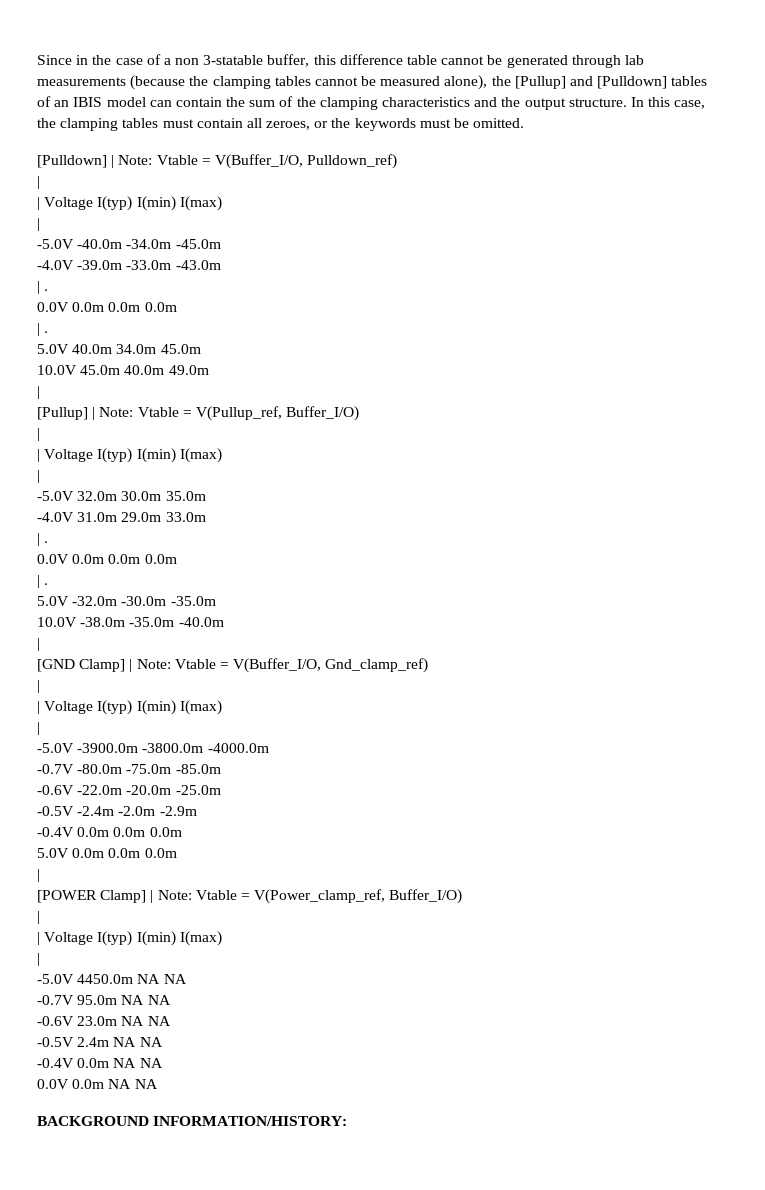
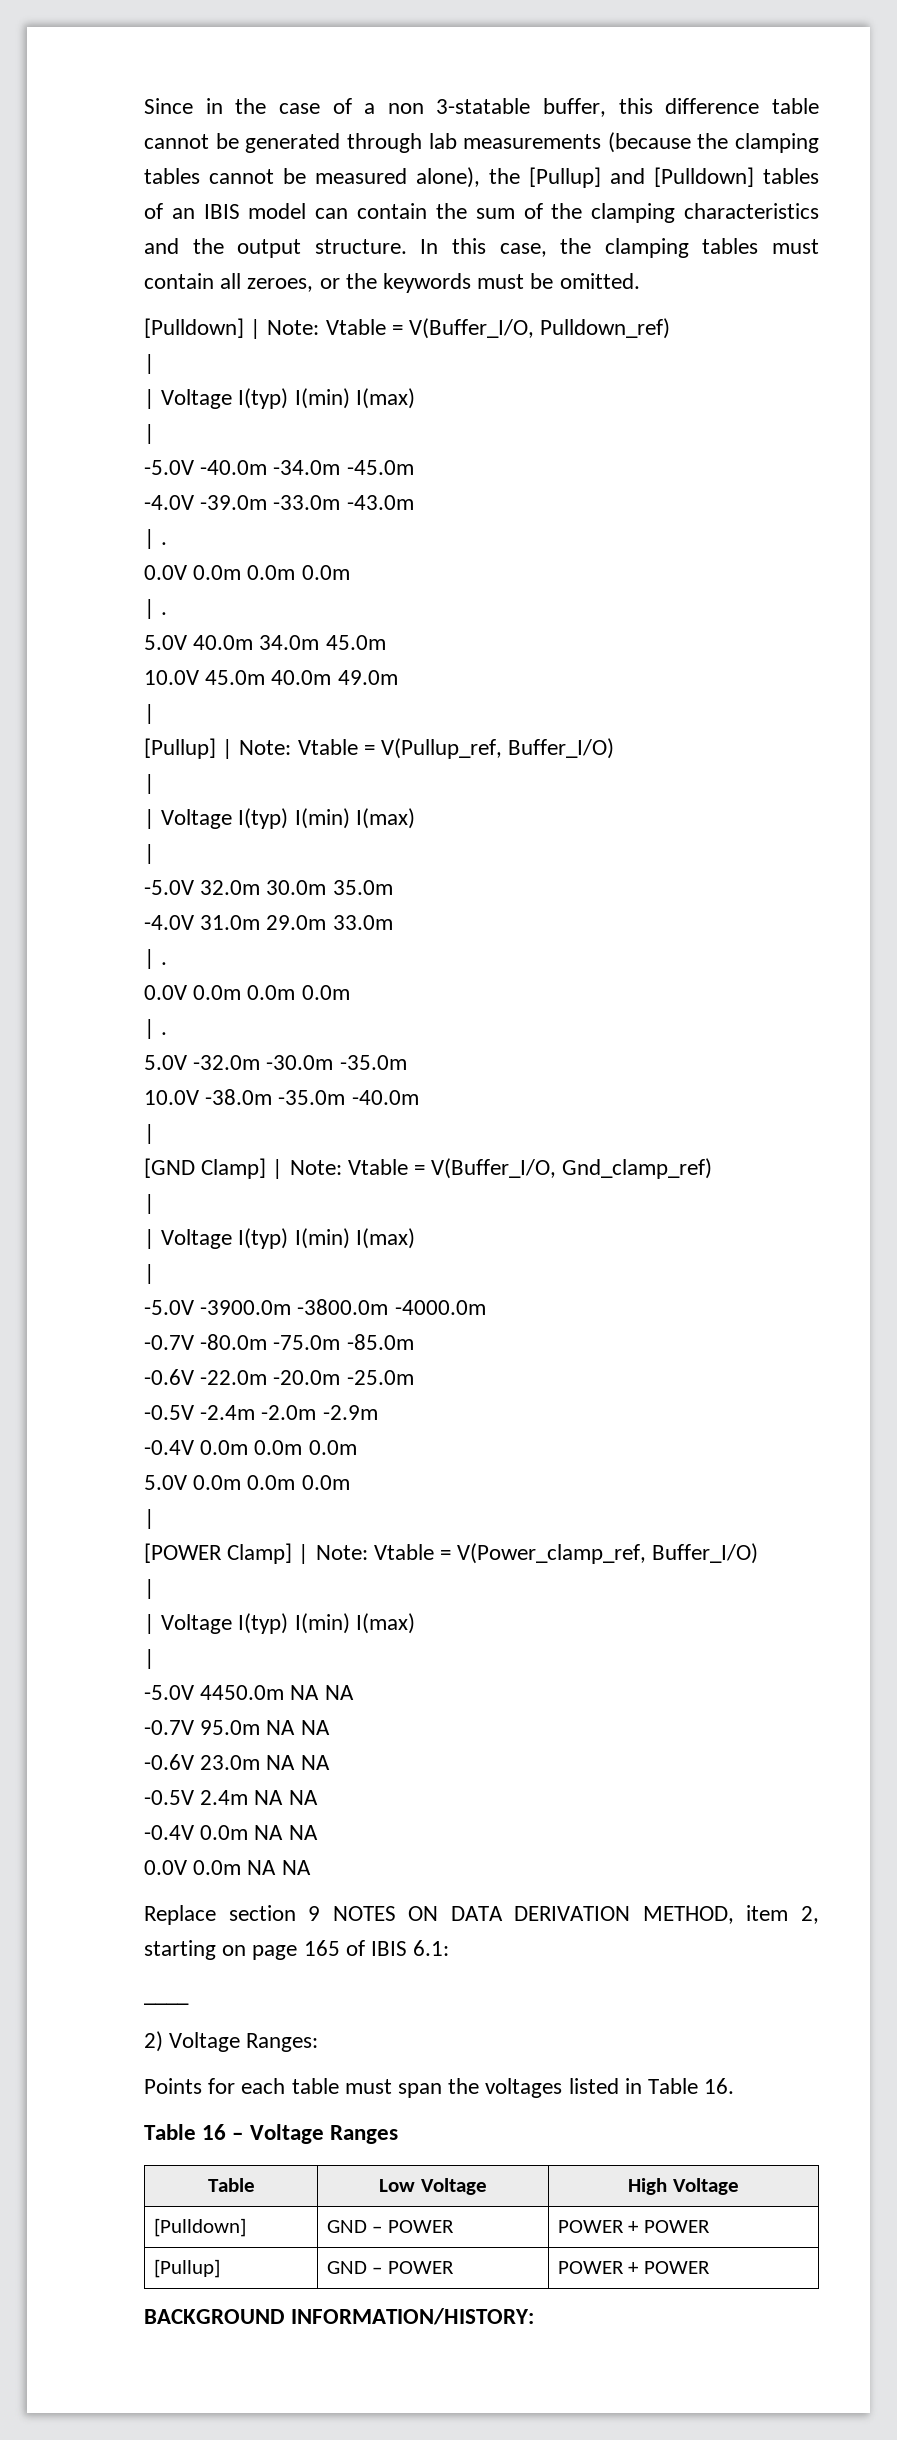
+ Replace section 9 NOTES ON DATA DERIVATION METHOD, item 2, starting on page 165 of IBIS 6.1:
+ ____
+ 2) Voltage Ranges:
+ Points for each table must span the voltages listed in Table 16.
+ Table 16 – Voltage Ranges
+ Table | Low Voltage | High Voltage
+ [Pulldown] | GND – POWER | POWER + POWER
+ [Pullup] | GND – POWER | POWER + POWER

